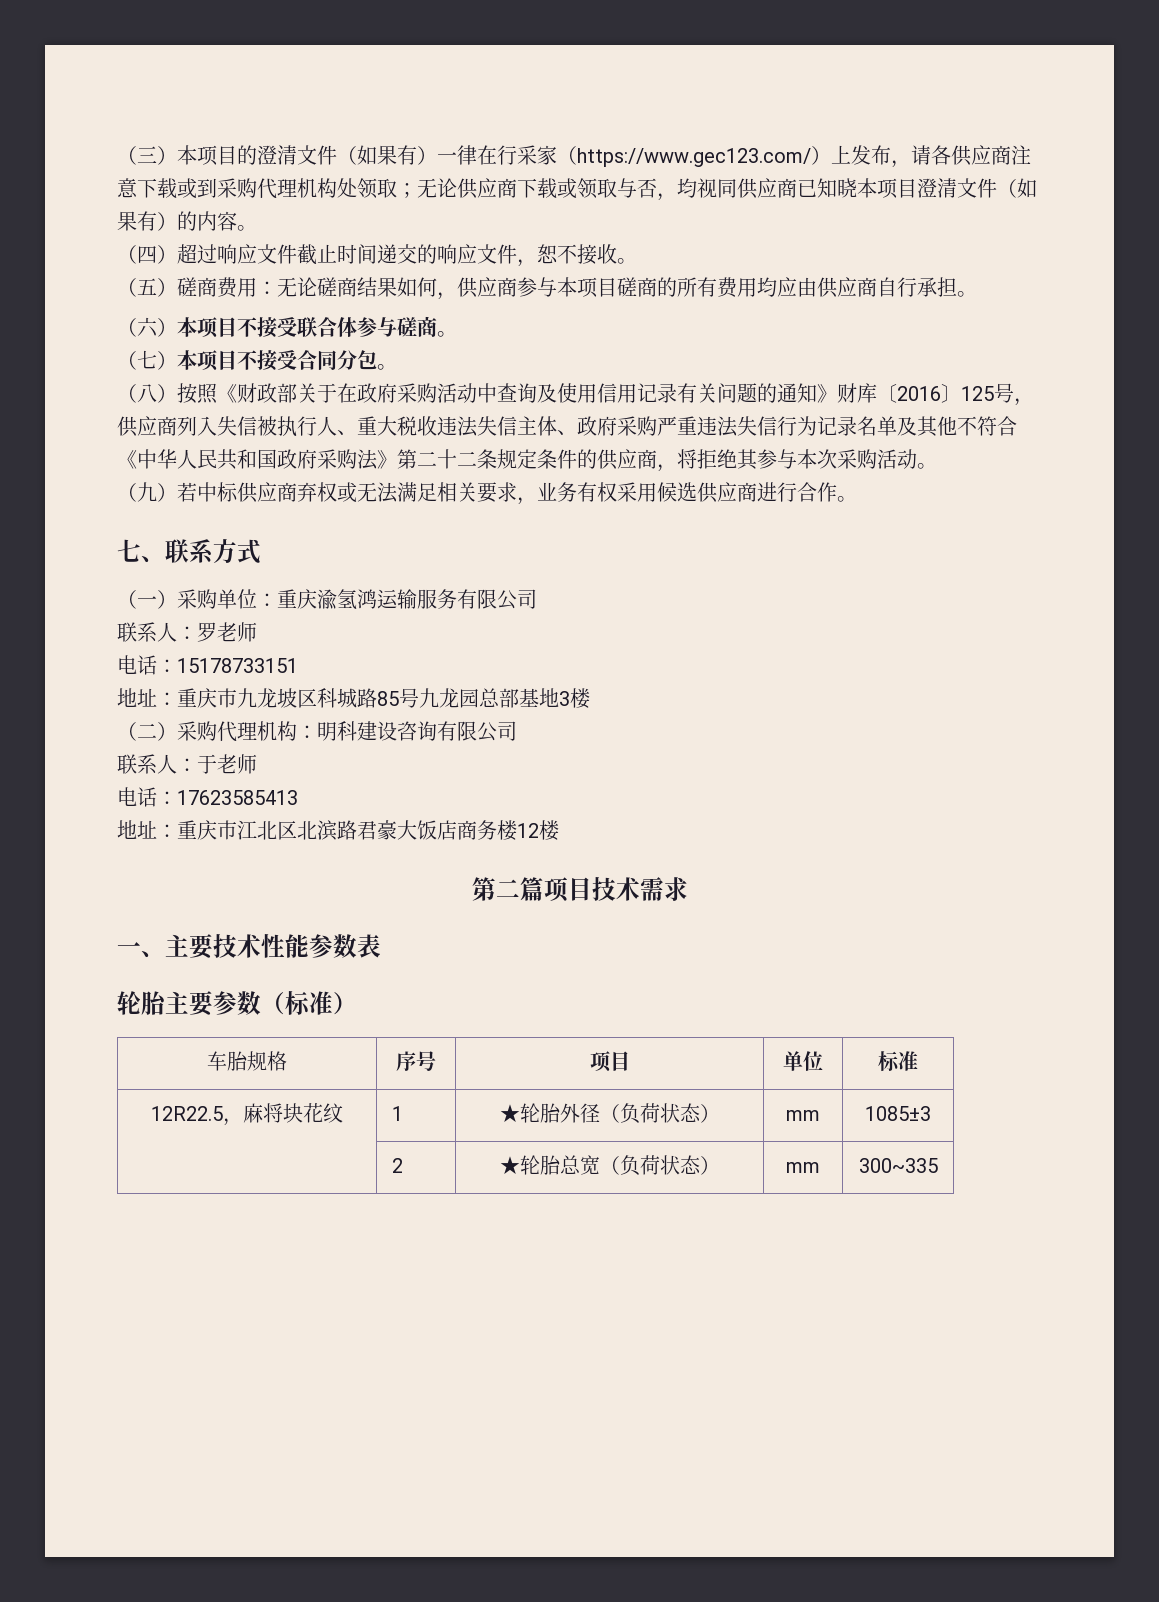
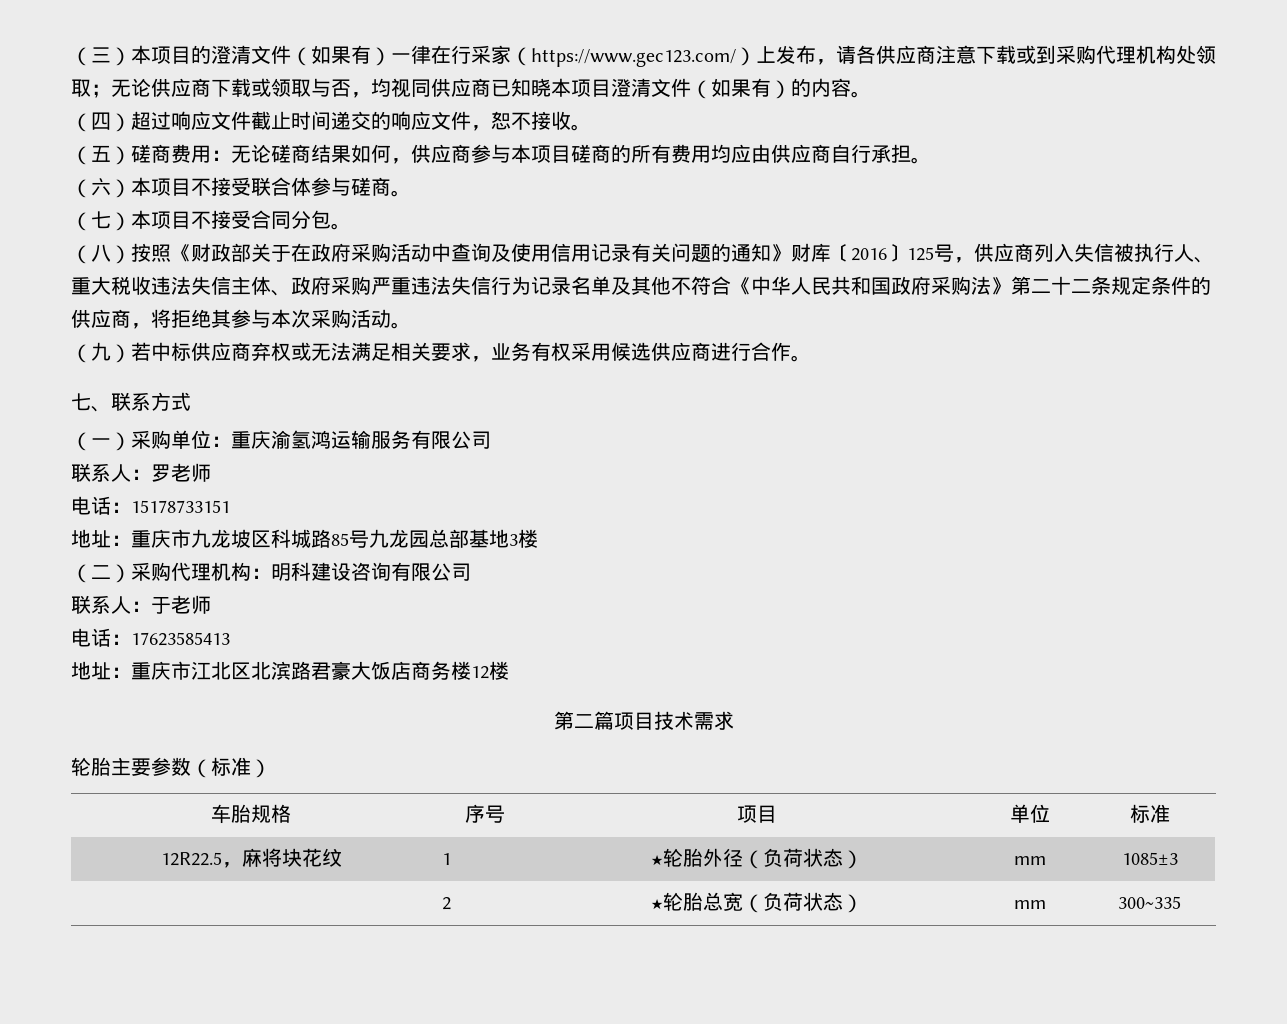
- 一、主要技术性能参数表

